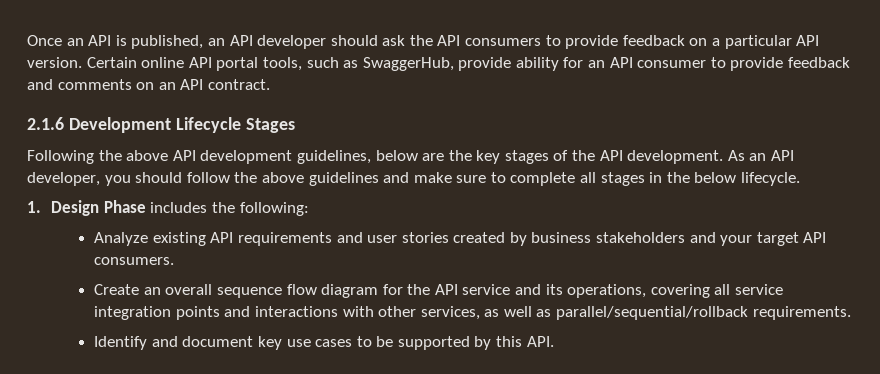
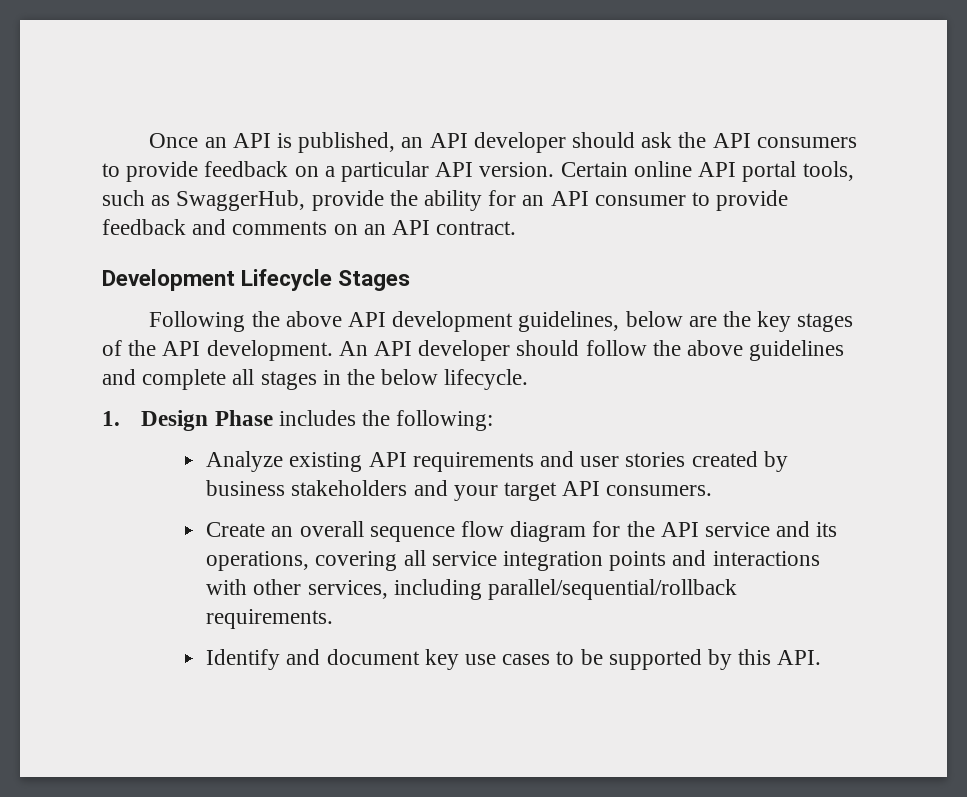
- Certain online API portal tools, such as SwaggerHub, provide ability for an API consumer to provide feedback and comments on an API contract.
+ Certain online API portal tools, such as SwaggerHub, provide the ability for an API consumer to provide feedback and comments on an API contract.
- 2.1.6 Development Lifecycle Stages
+ Development Lifecycle Stages
- As an API developer, you should follow the above guidelines and make sure to complete all stages in the below lifecycle.
+ An API developer should follow the above guidelines and complete all stages in the below lifecycle.
- Create an overall sequence flow diagram for the API service and its operations, covering all service integration points and interactions with other services, as well as parallel/sequential/rollback requirements.
+ Create an overall sequence flow diagram for the API service and its operations, covering all service integration points and interactions with other services, including parallel/sequential/rollback requirements.

